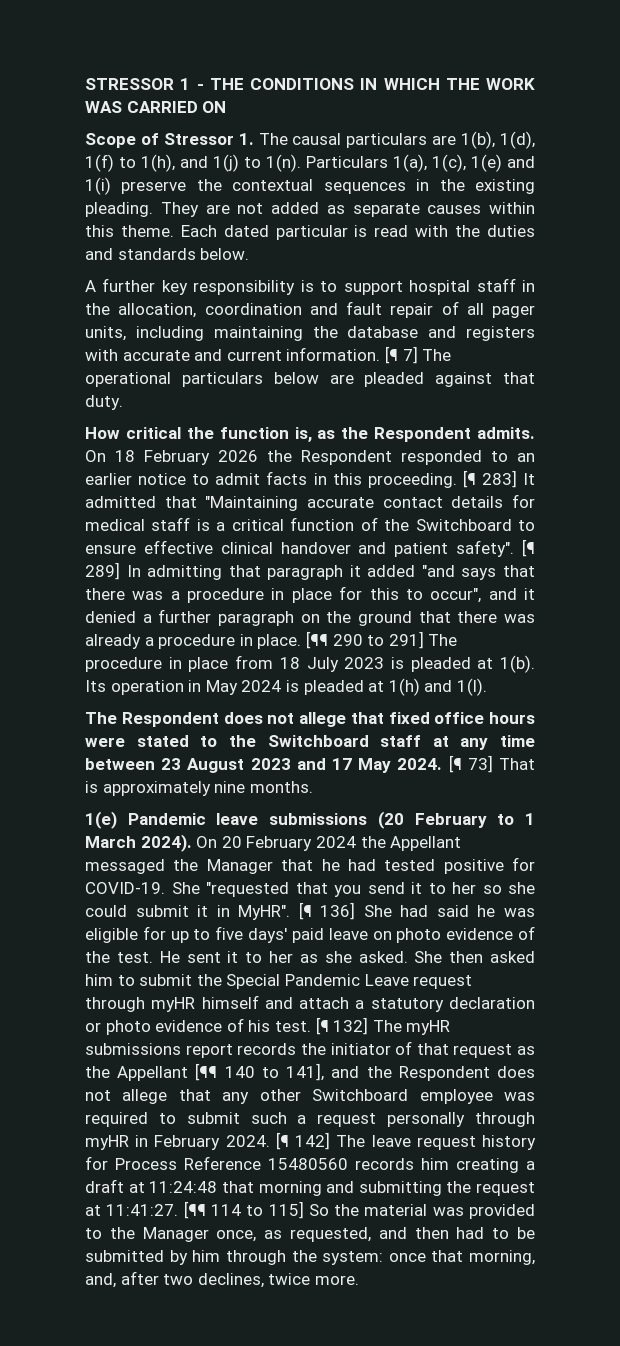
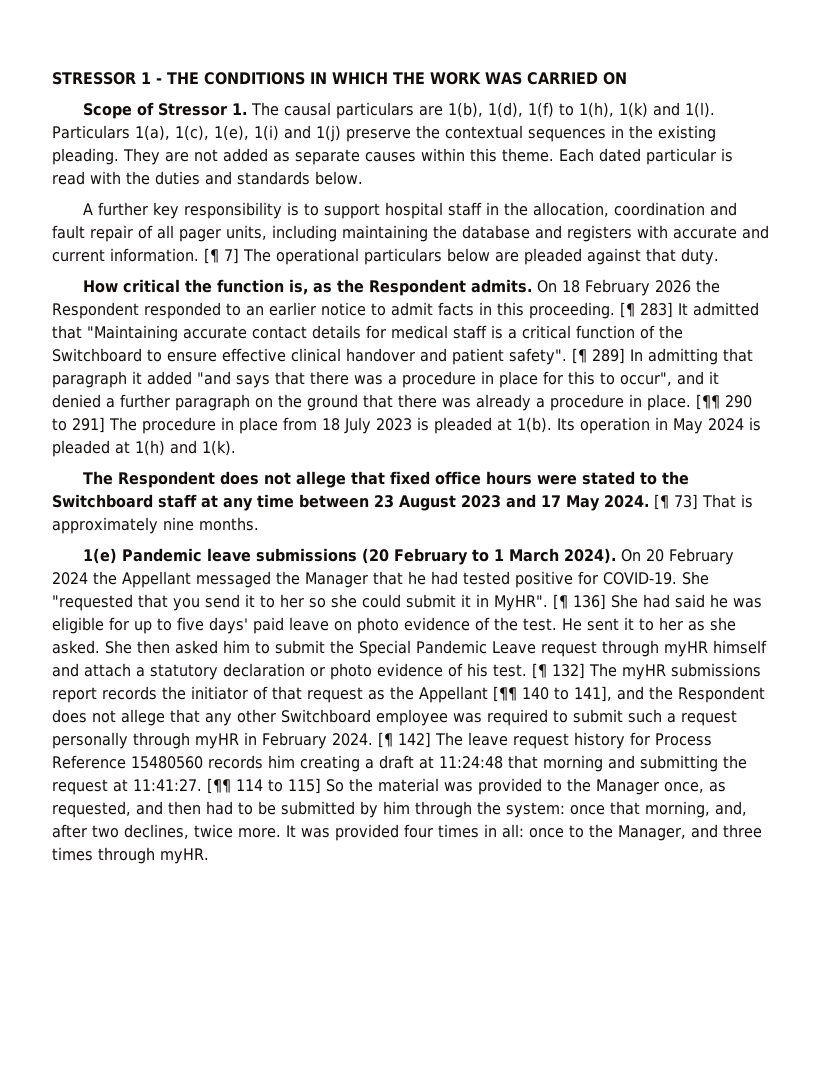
- Scope of Stressor 1. The causal particulars are 1(b), 1(d), 1(f) to 1(h), and 1(j) to 1(n). Particulars 1(a), 1(c), 1(e) and 1(i) preserve the contextual sequences in the existing pleading.
+ Scope of Stressor 1. The causal particulars are 1(b), 1(d), 1(f) to 1(h), 1(k) and 1(l). Particulars 1(a), 1(c), 1(e), 1(i) and 1(j) preserve the contextual sequences in the existing pleading.
- Its operation in May 2024 is pleaded at 1(h) and 1(l).
+ Its operation in May 2024 is pleaded at 1(h) and 1(k).
+ It was provided four times in all: once to the Manager, and three times through myHR.

